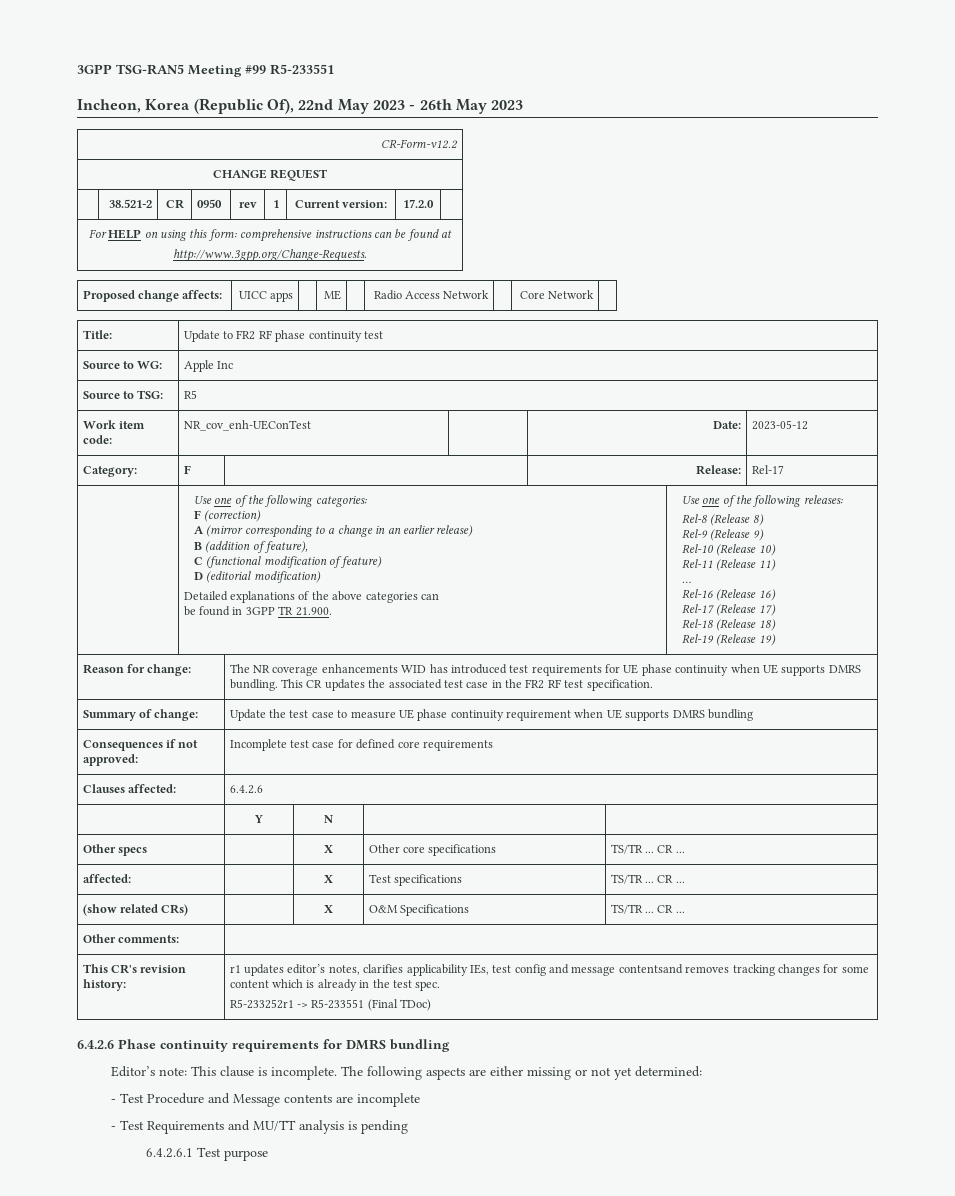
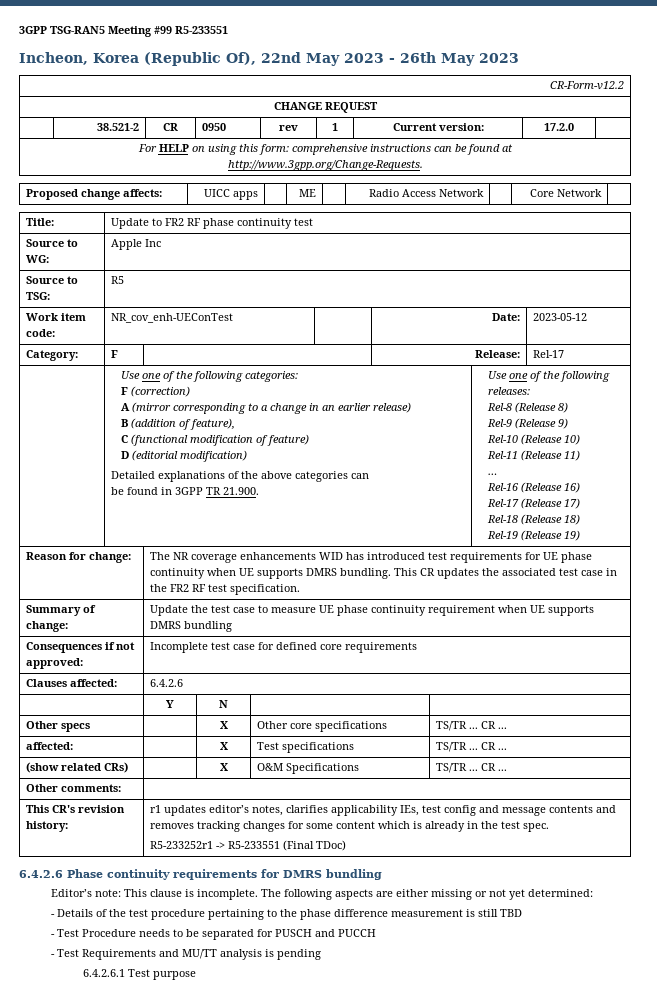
- This CR's revision history: | r1 updates editor’s notes, clarifies applicability IEs, test config and message contentsand removes tracking changes for some content which is already in the test spec.
+ This CR's revision history: | r1 updates editor’s notes, clarifies applicability IEs, test config and message contents and removes tracking changes for some content which is already in the test spec.
- - Test Procedure and Message contents are incomplete
+ - Details of the test procedure pertaining to the phase difference measurement is still TBD
+ - Test Procedure needs to be separated for PUSCH and PUCCH

